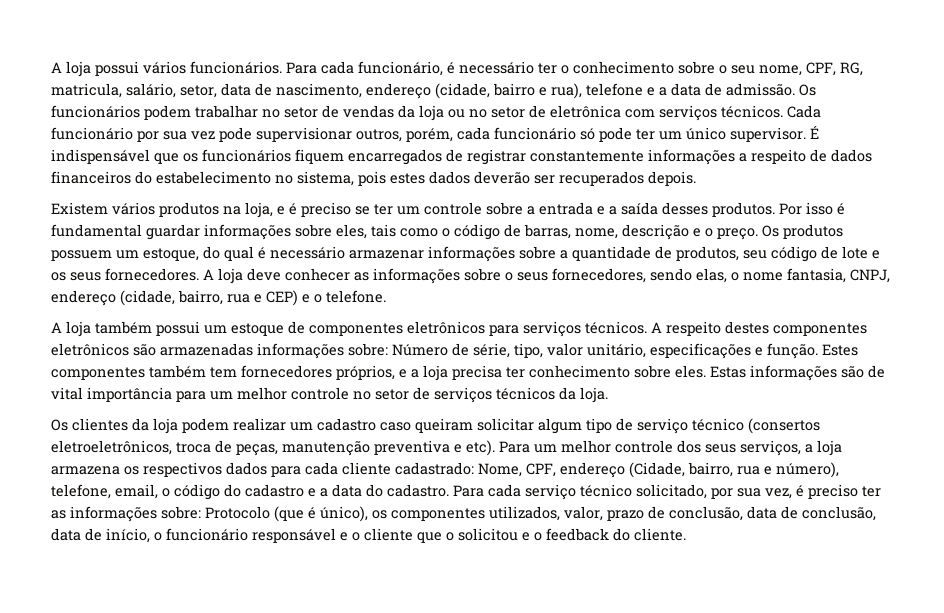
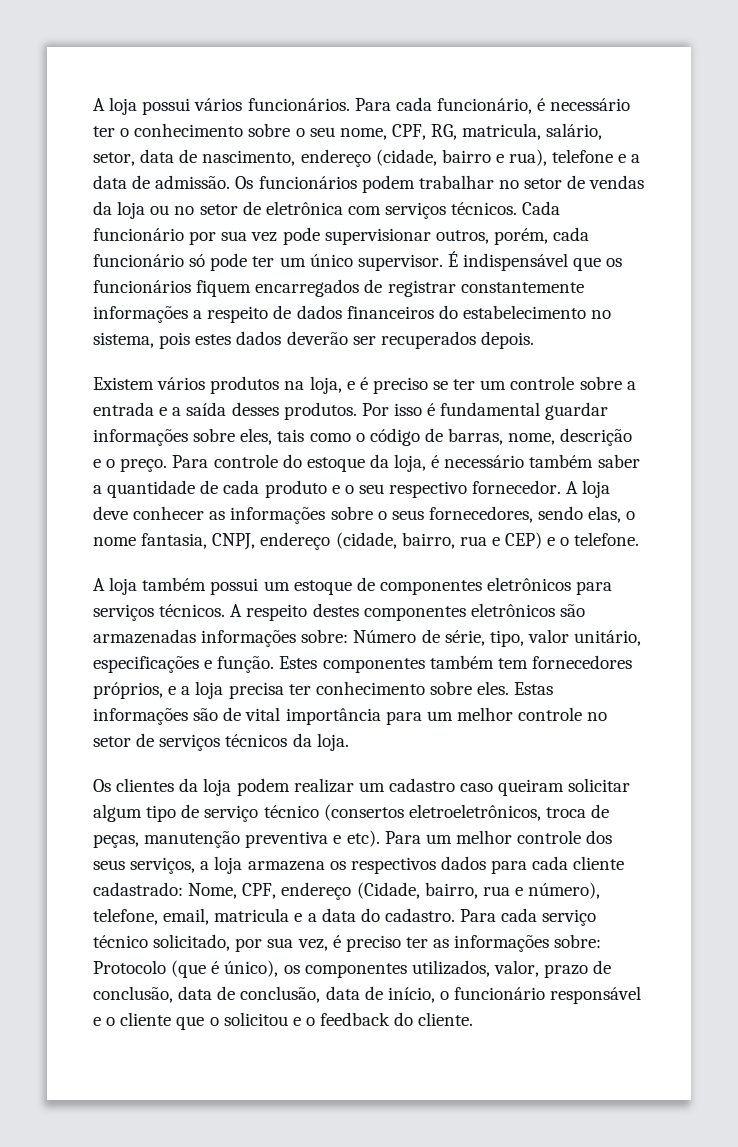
- Os produtos possuem um estoque, do qual é necessário armazenar informações sobre a quantidade de produtos, seu código de lote e os seus fornecedores.
+ Para controle do estoque da loja, é necessário também saber a quantidade de cada produto e o seu respectivo fornecedor.
- Para um melhor controle dos seus serviços, a loja armazena os respectivos dados para cada cliente cadastrado: Nome, CPF, endereço (Cidade, bairro, rua e número), telefone, email, o código do cadastro e a data do cadastro.
+ Para um melhor controle dos seus serviços, a loja armazena os respectivos dados para cada cliente cadastrado: Nome, CPF, endereço (Cidade, bairro, rua e número), telefone, email, matricula e a data do cadastro.

